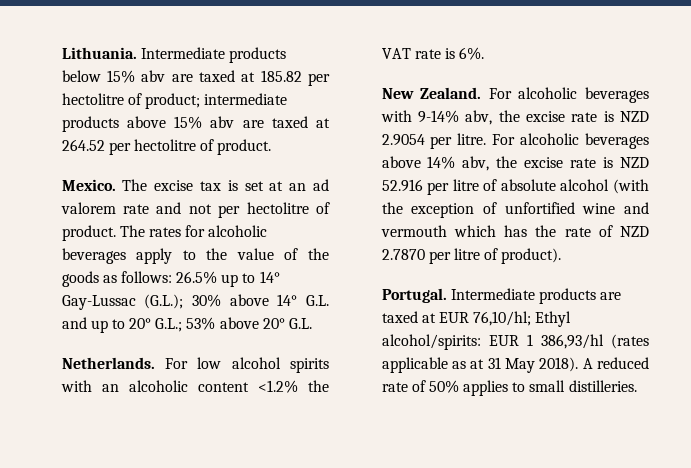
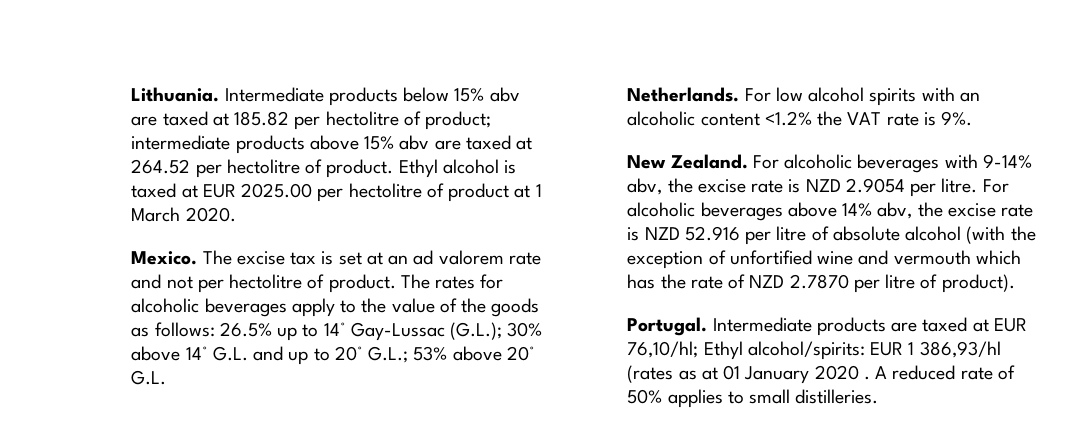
+ Ethyl alcohol is taxed at EUR 2025.00 per hectolitre of product at 1 March 2020.
- For low alcohol spirits with an alcoholic content <1.2% the VAT rate is 6%.
+ For low alcohol spirits with an alcoholic content <1.2% the VAT rate is 9%.
- Intermediate products are taxed at EUR 76,10/hl; Ethyl alcohol/spirits: EUR 1 386,93/hl (rates applicable as at 31 May 2018).
+ Intermediate products are taxed at EUR 76,10/hl; Ethyl alcohol/spirits: EUR 1 386,93/hl (rates as at 01 January 2020 .

